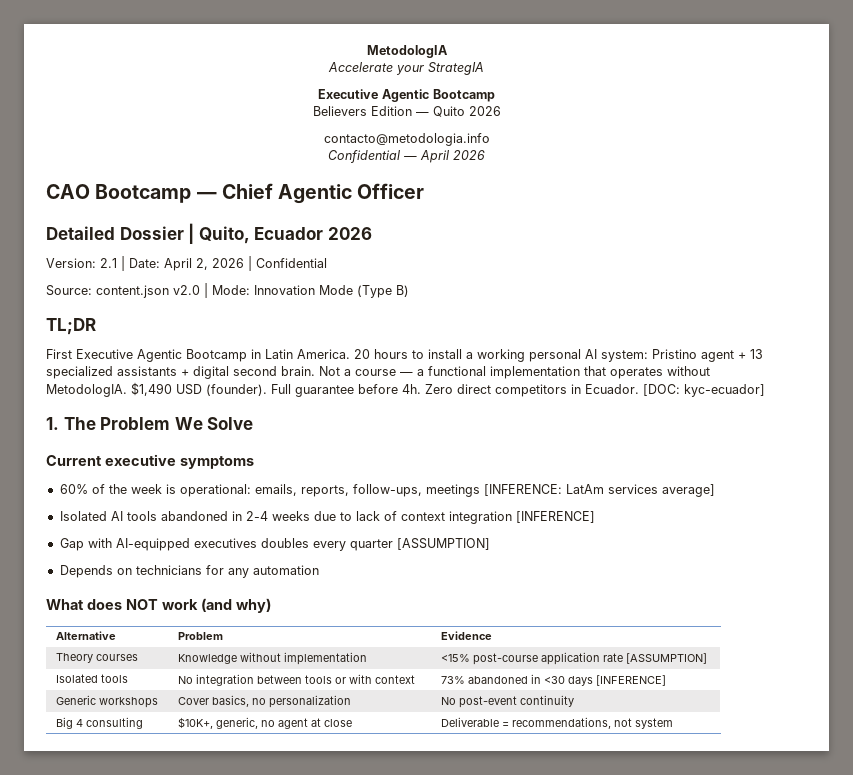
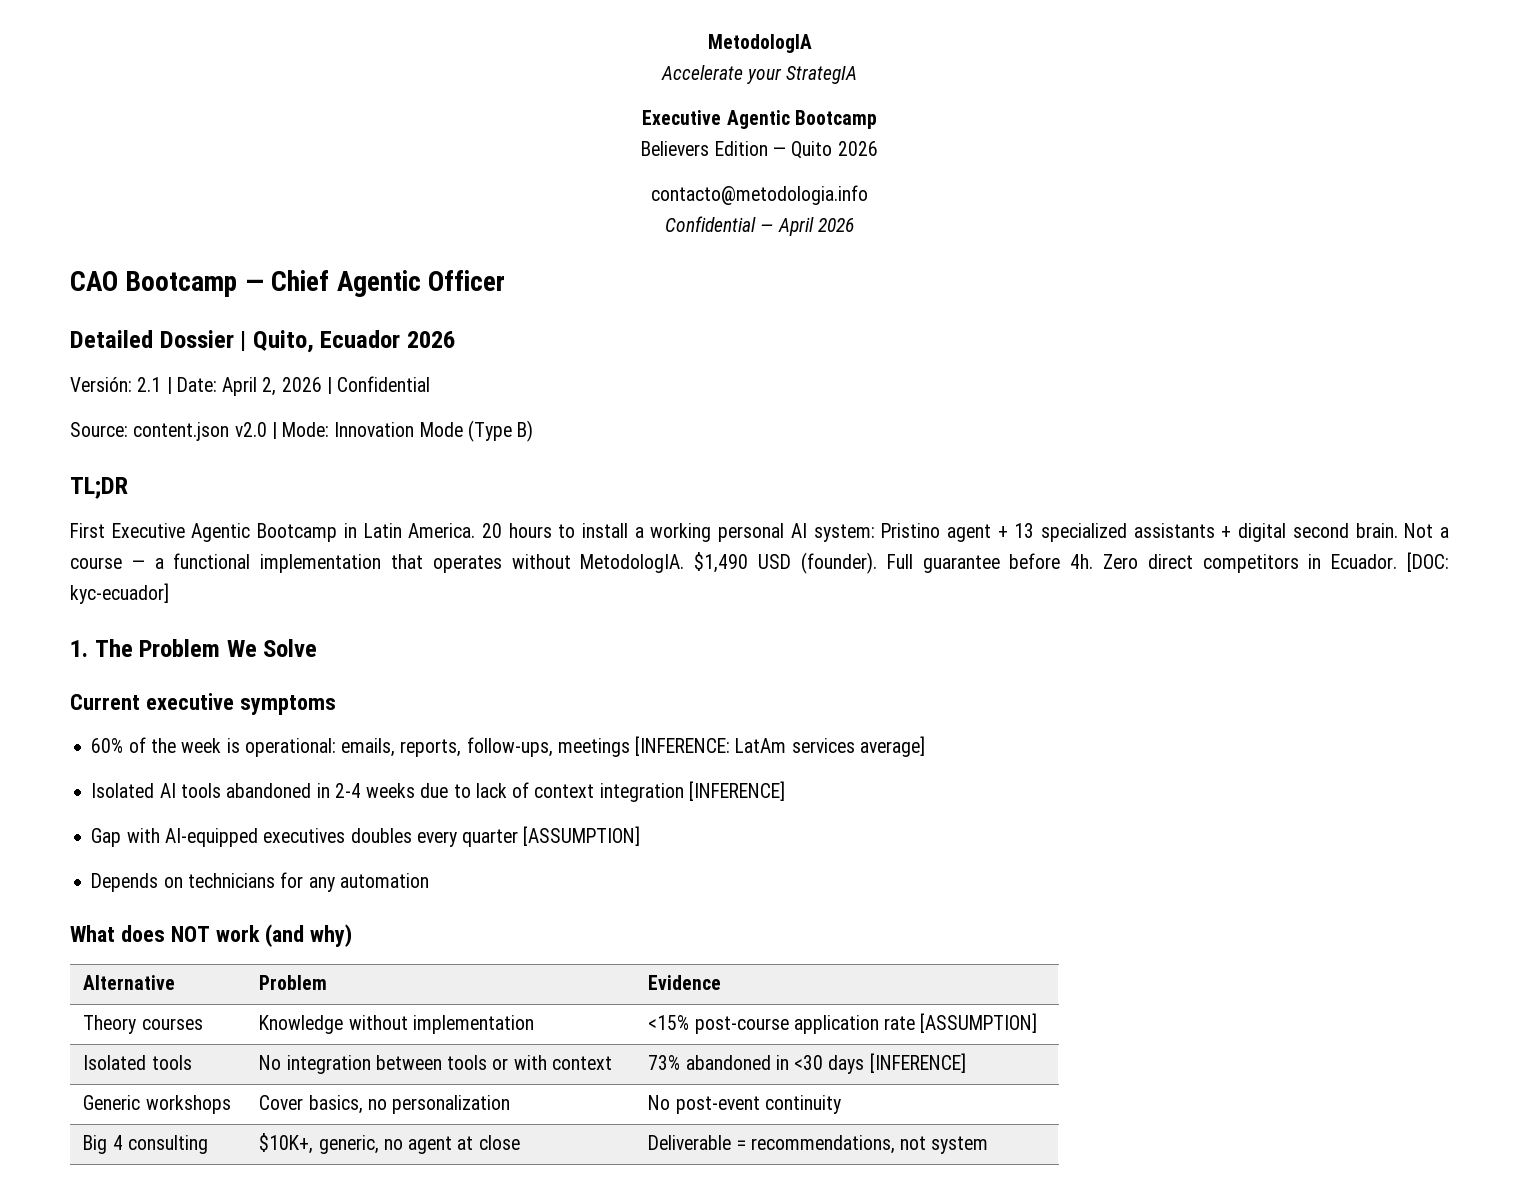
- Version: 2.1 | Date: April 2, 2026 | Confidential
+ Versión: 2.1 | Date: April 2, 2026 | Confidential

